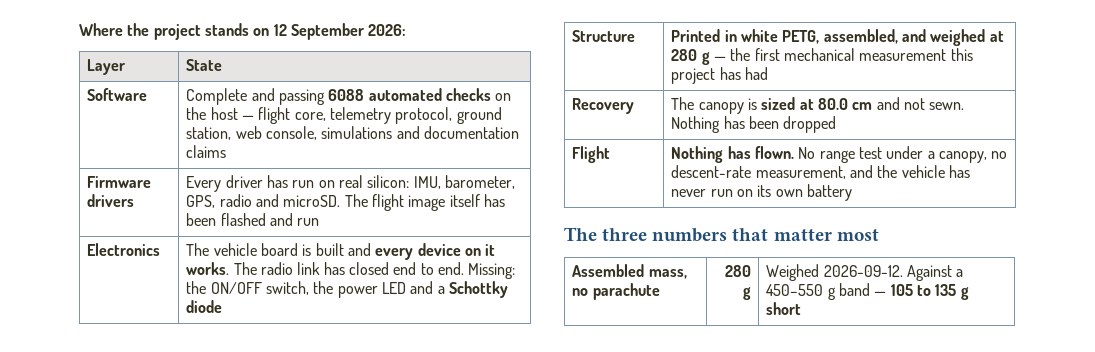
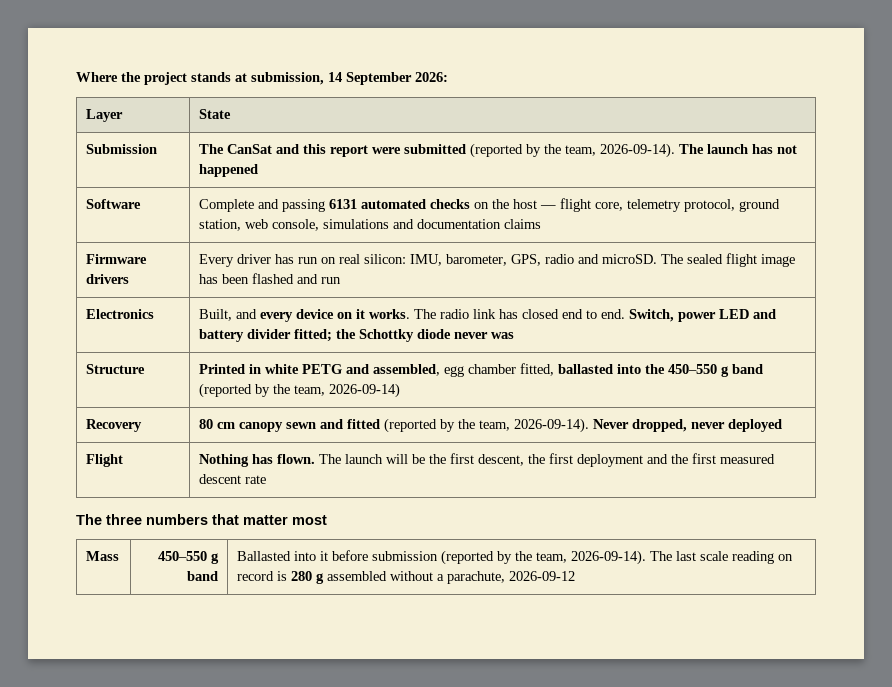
- Where the project stands on 12 September 2026:
+ Where the project stands at submission, 14 September 2026:
+ Submission | The CanSat and this report were submitted (reported by the team, 2026-09-14). The launch has not happened
- Software | Complete and passing 6088 automated checks on the host — flight core, telemetry protocol, ground station, web console, simulations and documentation claims
+ Software | Complete and passing 6131 automated checks on the host — flight core, telemetry protocol, ground station, web console, simulations and documentation claims
- Firmware drivers | Every driver has run on real silicon: IMU, barometer, GPS, radio and microSD. The flight image itself has been flashed and run
+ Firmware drivers | Every driver has run on real silicon: IMU, barometer, GPS, radio and microSD. The sealed flight image has been flashed and run
- Electronics | The vehicle board is built and every device on it works. The radio link has closed end to end. Missing: the ON/OFF switch, the power LED and a Schottky diode
+ Electronics | Built, and every device on it works. The radio link has closed end to end. Switch, power LED and battery divider fitted; the Schottky diode never was
- Structure | Printed in white PETG, assembled, and weighed at 280 g — the first mechanical measurement this project has had
- Recovery | The canopy is sized at 80.0 cm and not sewn. Nothing has been dropped
- Flight | Nothing has flown. No range test under a canopy, no descent-rate measurement, and the vehicle has never run on its own battery
+ Structure | Printed in white PETG and assembled, egg chamber fitted, ballasted into the 450–550 g band (reported by the team, 2026-09-14)
+ Recovery | 80 cm canopy sewn and fitted (reported by the team, 2026-09-14). Never dropped, never deployed
+ Flight | Nothing has flown. The launch will be the first descent, the first deployment and the first measured descent rate
- Assembled mass, no parachute | 280 g | Weighed 2026-09-12. Against a 450–550 g band — 105 to 135 g short
+ Mass | 450–550 g band | Ballasted into it before submission (reported by the team, 2026-09-14). The last scale reading on record is 280 g assembled without a parachute, 2026-09-12

